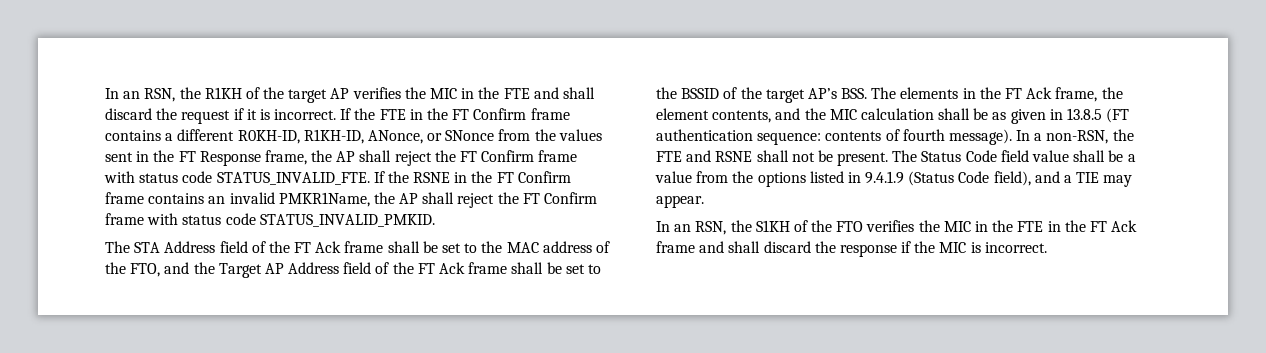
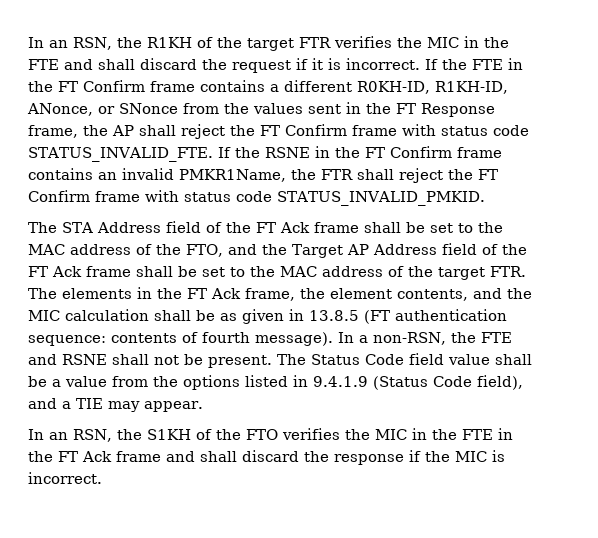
- In an RSN, the R1KH of the target AP verifies the MIC in the FTE and shall discard the request if it is incorrect.
+ In an RSN, the R1KH of the target FTR verifies the MIC in the FTE and shall discard the request if it is incorrect.
- If the RSNE in the FT Confirm frame contains an invalid PMKR1Name, the AP shall reject the FT Confirm frame with status code STATUS_INVALID_PMKID.
+ If the RSNE in the FT Confirm frame contains an invalid PMKR1Name, the FTR shall reject the FT Confirm frame with status code STATUS_INVALID_PMKID.
- The STA Address field of the FT Ack frame shall be set to the MAC address of the FTO, and the Target AP Address field of the FT Ack frame shall be set to the BSSID of the target AP’s BSS. The elements in the FT Ack frame, the element contents, and the MIC calculation shall be as given in 13.8.5 (FT authentication sequence:
+ The STA Address field of the FT Ack frame shall be set to the MAC address of the FTO, and the Target AP Address field of the FT Ack frame shall be set to the MAC address of the target FTR. The elements in the FT Ack frame, the element contents, and the MIC calculation shall be as given in 13.8.5 (FT authentication sequence:

